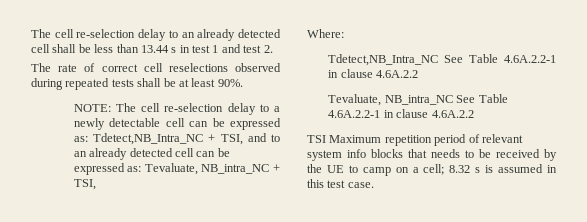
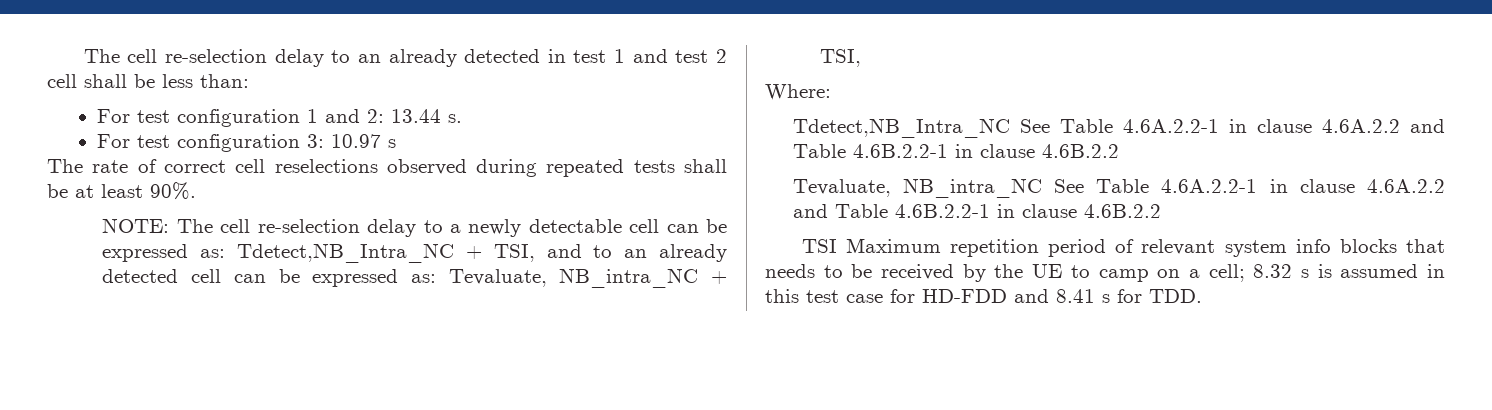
- The cell re-selection delay to an already detected cell shall be less than 13.44 s in test 1 and test 2.
+ The cell re-selection delay to an already detected in test 1 and test 2 cell shall be less than:
+ For test configuration 1 and 2: 13.44 s.
+ For test configuration 3: 10.97 s
- Tdetect,NB_Intra_NC See Table 4.6A.2.2-1 in clause 4.6A.2.2
+ Tdetect,NB_Intra_NC See Table 4.6A.2.2-1 in clause 4.6A.2.2 and Table 4.6B.2.2-1 in clause 4.6B.2.2
- Tevaluate, NB_intra_NC See Table 4.6A.2.2-1 in clause 4.6A.2.2
+ Tevaluate, NB_intra_NC See Table 4.6A.2.2-1 in clause 4.6A.2.2 and Table 4.6B.2.2-1 in clause 4.6B.2.2
- TSI Maximum repetition period of relevant system info blocks that needs to be received by the UE to camp on a cell; 8.32 s is assumed in this test case.
+ TSI Maximum repetition period of relevant system info blocks that needs to be received by the UE to camp on a cell; 8.32 s is assumed in this test case for HD-FDD and 8.41 s for TDD.

